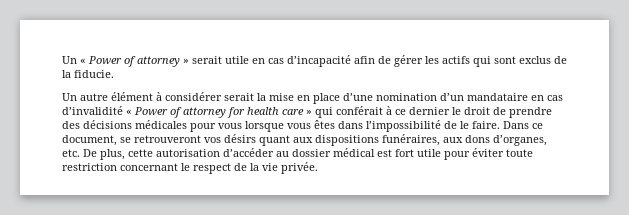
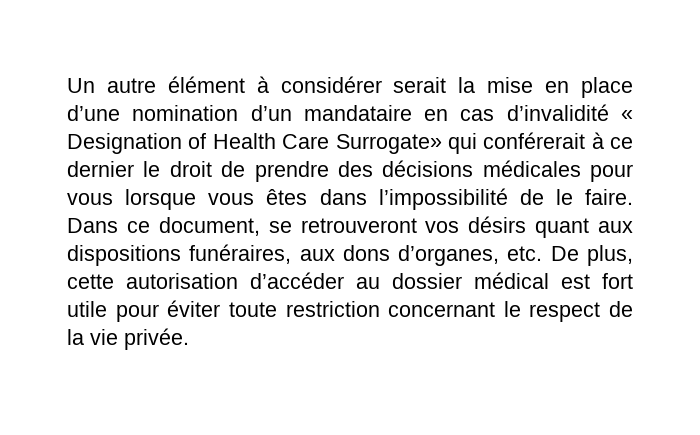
- Un « Power of attorney » serait utile en cas d’incapacité afin de gérer les actifs qui sont exclus de la fiducie.
- Un autre élément à considérer serait la mise en place d’une nomination d’un mandataire en cas d’invalidité « Power of attorney for health care » qui conférait à ce dernier le droit de prendre des décisions médicales pour vous lorsque vous êtes dans l’impossibilité de le faire.
+ Un autre élément à considérer serait la mise en place d’une nomination d’un mandataire en cas d’invalidité « Designation of Health Care Surrogate» qui conférerait à ce dernier le droit de prendre des décisions médicales pour vous lorsque vous êtes dans l’impossibilité de le faire.

